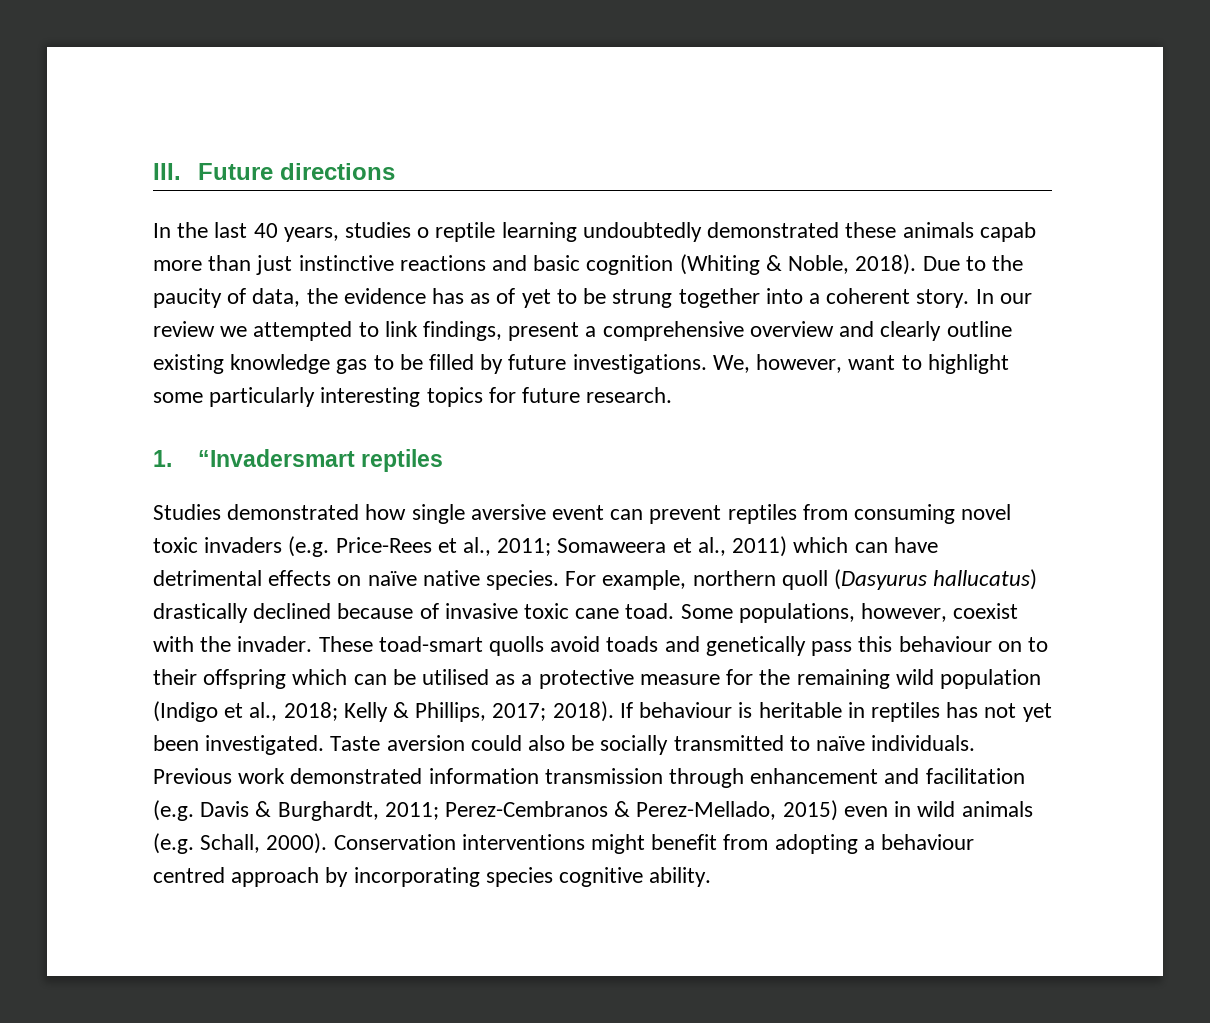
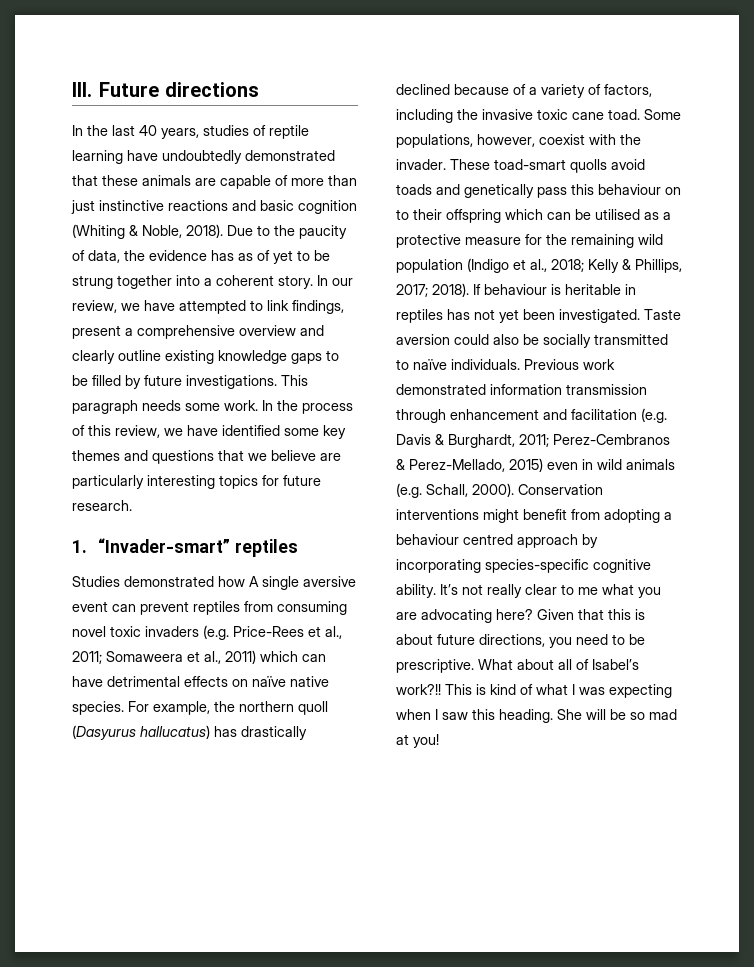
- In the last 40 years, studies o reptile learning undoubtedly demonstrated these animals capab more than just instinctive reactions and basic cognition (Whiting & Noble, 2018).
+ In the last 40 years, studies of reptile learning have undoubtedly demonstrated that these animals are capable of more than just instinctive reactions and basic cognition (Whiting & Noble, 2018).
- In our review we attempted to link findings, present a comprehensive overview and clearly outline existing knowledge gas to be filled by future investigations.
+ In our review, we have attempted to link findings, present a comprehensive overview and clearly outline existing knowledge gaps to be filled by future investigations.
- We, however, want to highlight some particularly interesting topics for future research.
+ This paragraph needs some work. In the process of this review, we have identified some key themes and questions that we believe are particularly interesting topics for future research.
- 1. “Invadersmart reptiles
+ 1. “Invader-smart” reptiles
- Studies demonstrated how single aversive event can prevent reptiles from consuming novel toxic invaders (e.g. Price-Rees et al., 2011; Somaweera et al., 2011) which can have detrimental effects on naïve native species.
+ Studies demonstrated how A single aversive event can prevent reptiles from consuming novel toxic invaders (e.g. Price-Rees et al., 2011; Somaweera et al., 2011) which can have detrimental effects on naïve native species.
- For example, northern quoll (Dasyurus hallucatus) drastically declined because of invasive toxic cane toad.
+ For example, the northern quoll (Dasyurus hallucatus) has drastically declined because of a variety of factors, including the invasive toxic cane toad.
- Conservation interventions might benefit from adopting a behaviour centred approach by incorporating species cognitive ability.
+ Conservation interventions might benefit from adopting a behaviour centred approach by incorporating species-specific cognitive ability.
+ It’s not really clear to me what you are advocating here? Given that this is about future directions, you need to be prescriptive. What about all of Isabel’s work?!! This is kind of what I was expecting when I saw this heading. She will be so mad at you!

